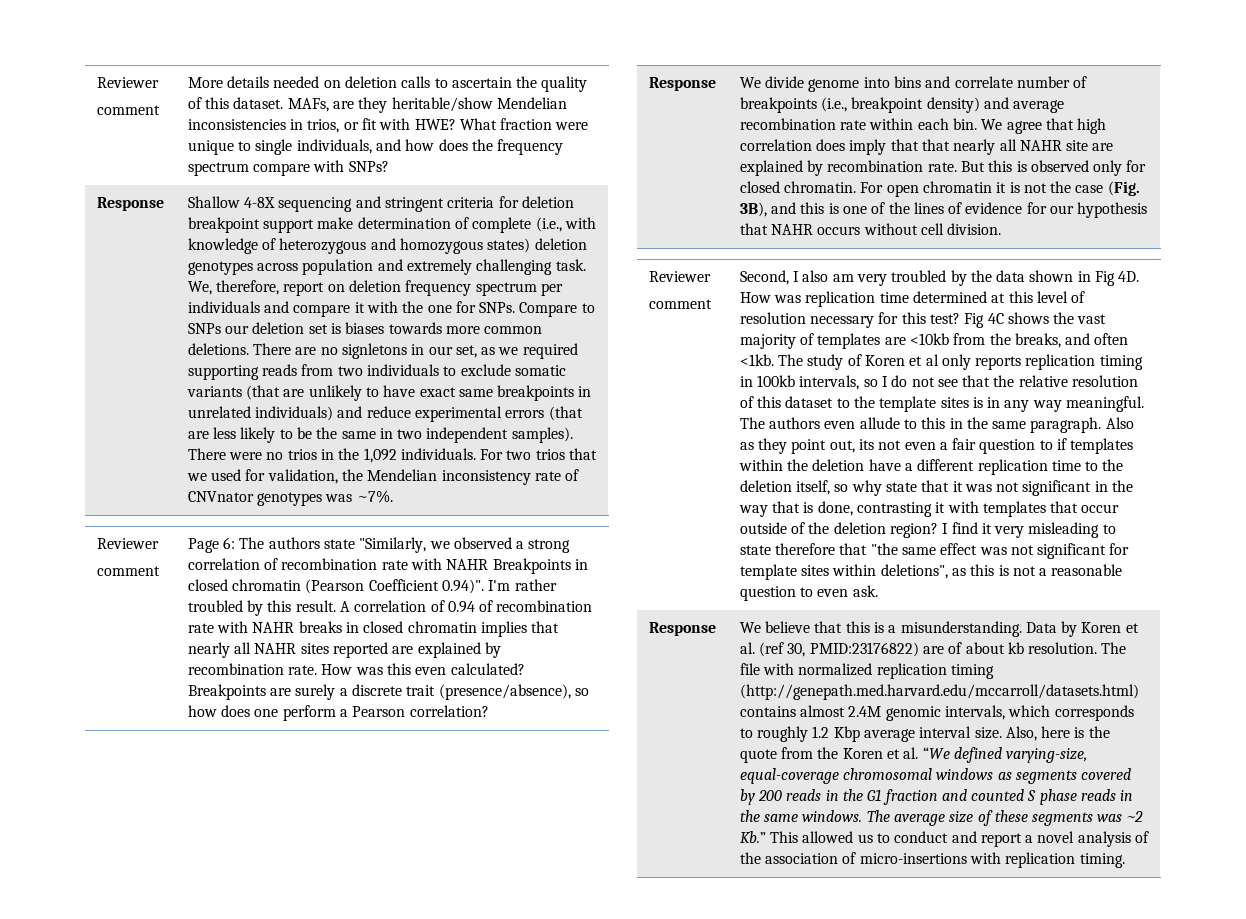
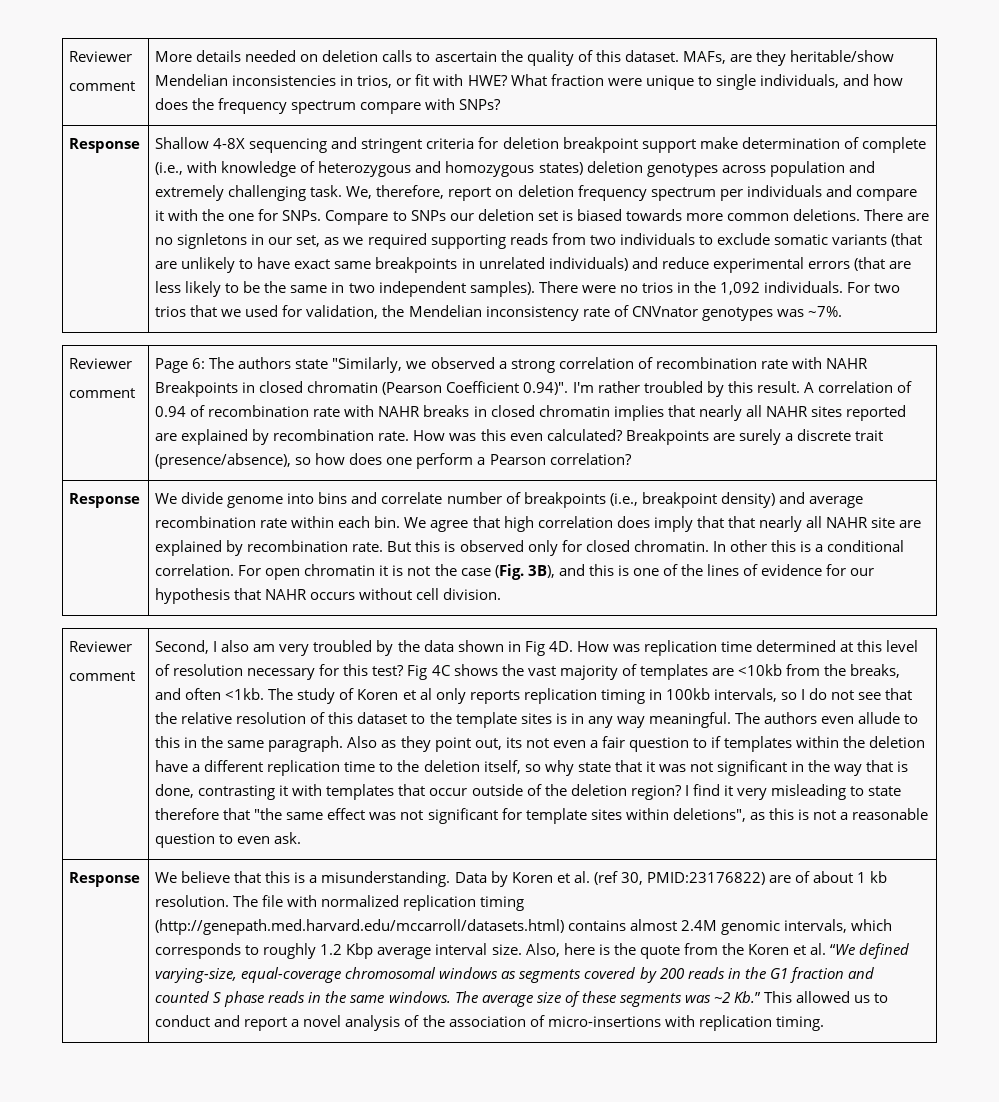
- Compare to SNPs our deletion set is biases towards more common deletions.
+ Compare to SNPs our deletion set is biased towards more common deletions.
+ In other this is a conditional correlation.
- Data by Koren et al. (ref 30, PMID:23176822) are of about kb resolution.
+ Data by Koren et al. (ref 30, PMID:23176822) are of about 1 kb resolution.

